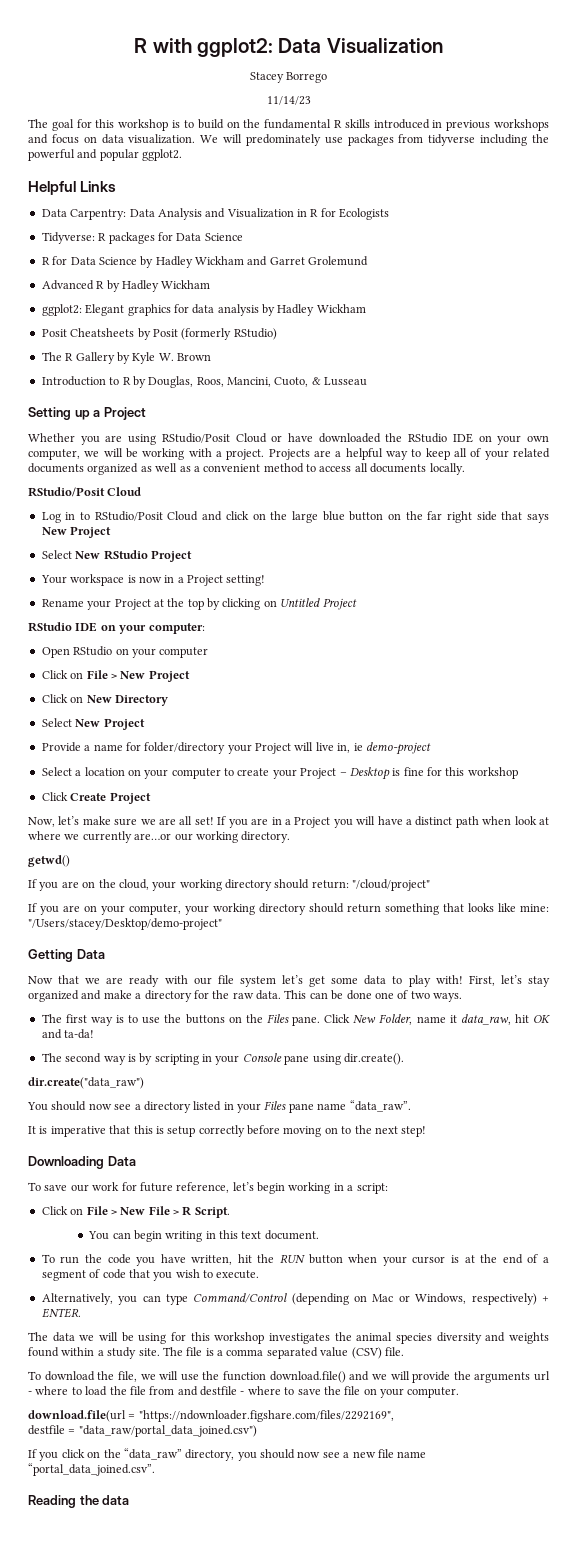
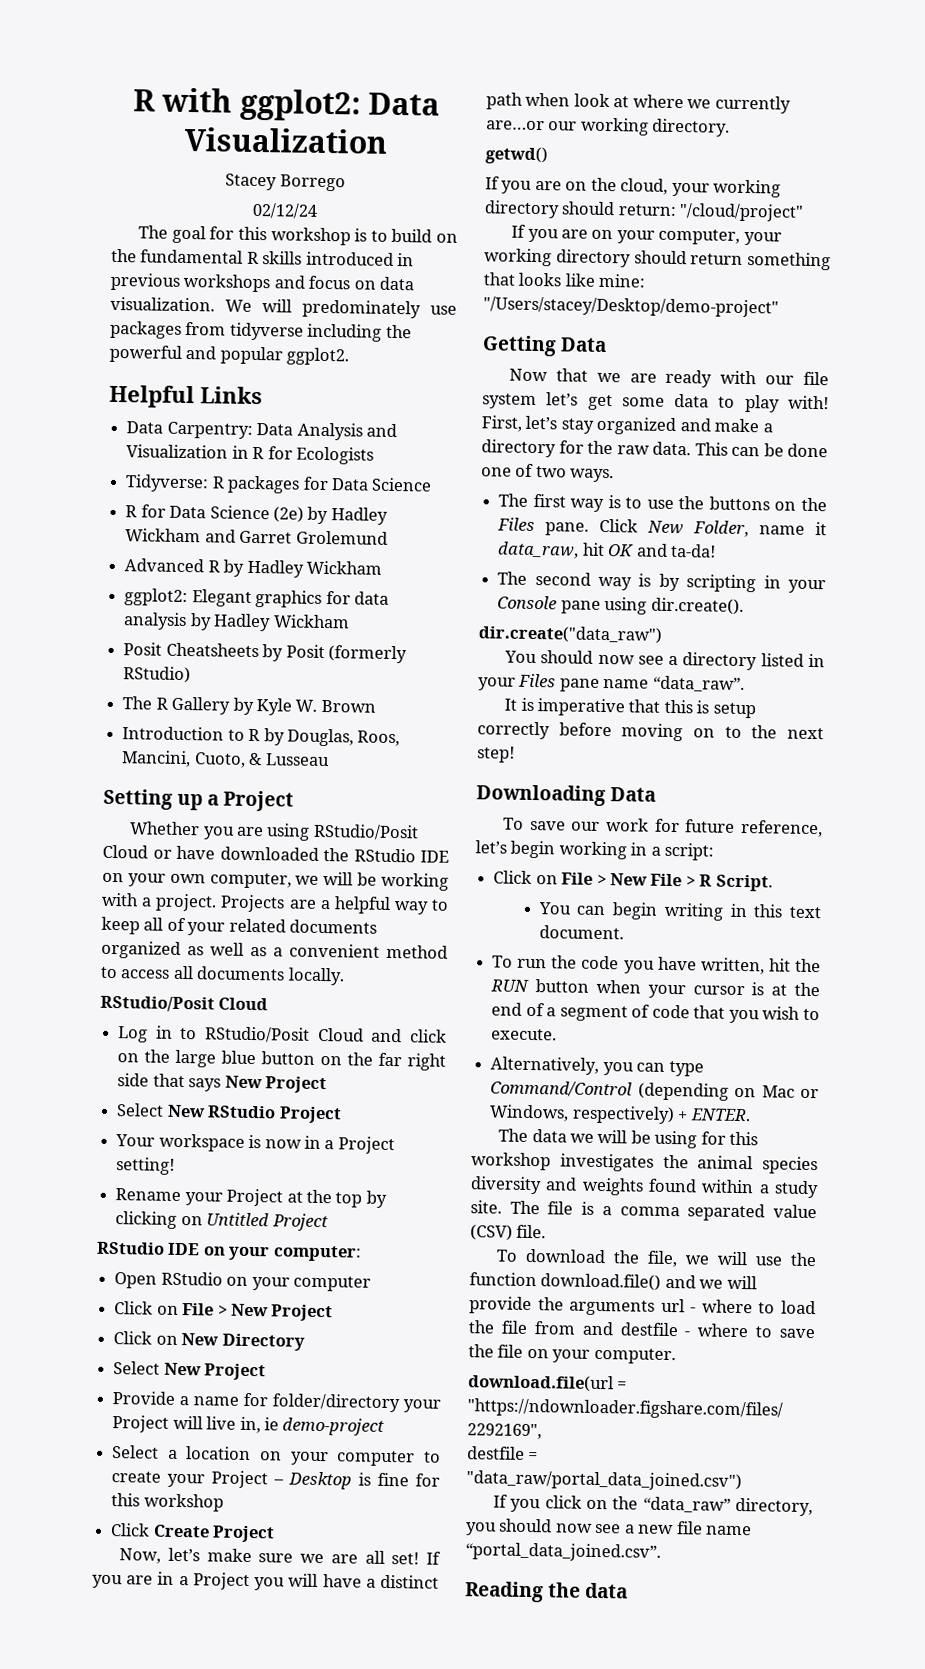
- 11/14/23
+ 02/12/24
- R for Data Science by Hadley Wickham and Garret Grolemund
+ R for Data Science (2e) by Hadley Wickham and Garret Grolemund

